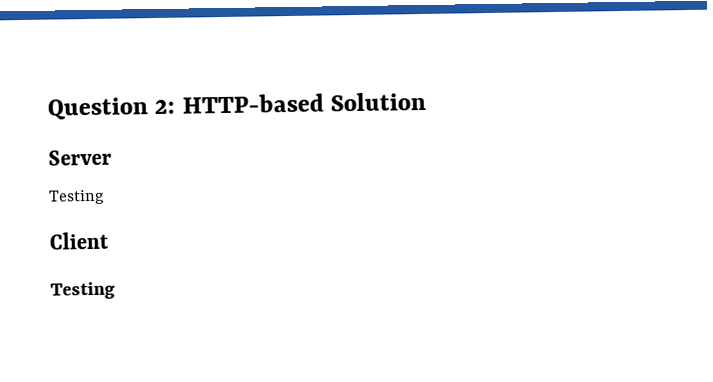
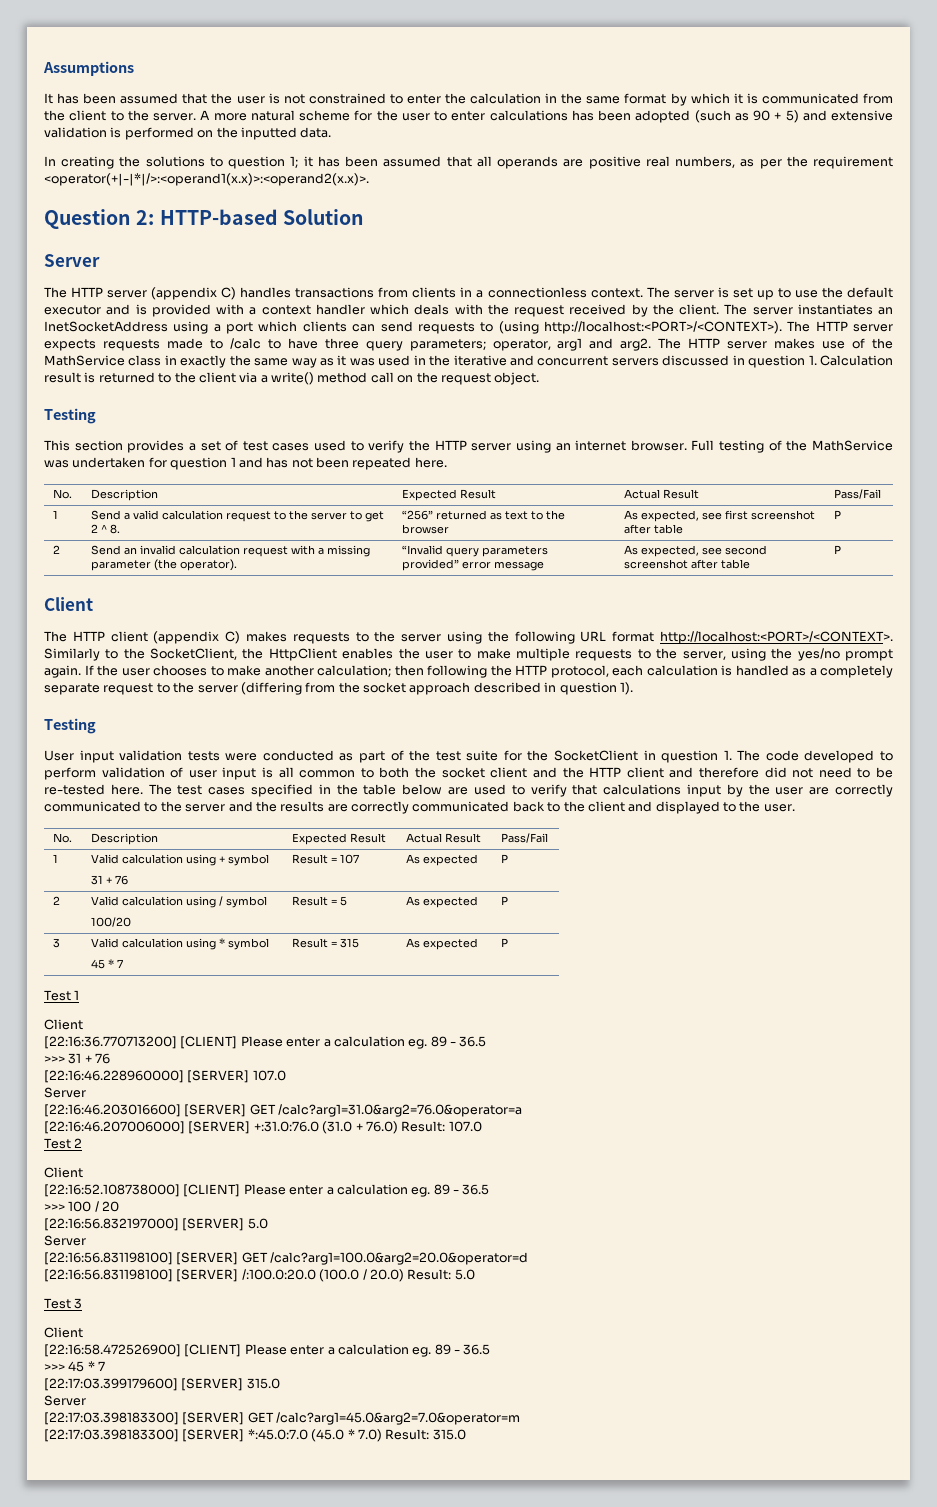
+ Assumptions
+ It has been assumed that the user is not constrained to enter the calculation in the same format by which it is communicated from the client to the server. A more natural scheme for the user to enter calculations has been adopted (such as 90 + 5) and extensive validation is performed on the inputted data.
+ In creating the solutions to question 1; it has been assumed that all operands are positive real numbers, as per the requirement <operator(+|-|*|/>:<operand1(x.x)>:<operand2(x.x)>.
  Question 2: HTTP-based Solution
  Server
+ The HTTP server (appendix C) handles transactions from clients in a connectionless context. The server is set up to use the default executor and is provided with a context handler which deals with the request received by the client. The server instantiates an InetSocketAddress using a port which clients can send requests to (using http://localhost:<PORT>/<CONTEXT>). The HTTP server expects requests made to /calc to have three query parameters; operator, arg1 and arg2. The HTTP server makes use of the MathService class in exactly the same way as it was used in the iterative and concurrent servers discussed in question 1. Calculation result is returned to the client via a write() method call on the request object.
  Testing
+ This section provides a set of test cases used to verify the HTTP server using an internet browser. Full testing of the MathService was undertaken for question 1 and has not been repeated here.
+ No. | Description | Expected Result | Actual Result | Pass/Fail
+ 1 | Send a valid calculation request to the server to get 2 ^ 8. | “256” returned as text to the browser | As expected, see first screenshot after table | P
+ 2 | Send an invalid calculation request with a missing parameter (the operator). | “Invalid query parameters provided” error message | As expected, see second screenshot after table | P
  Client
+ The HTTP client (appendix C) makes requests to the server using the following URL format http://localhost:<PORT>/<CONTEXT>. Similarly to the SocketClient, the HttpClient enables the user to make multiple requests to the server, using the yes/no prompt again. If the user chooses to make another calculation; then following the HTTP protocol, each calculation is handled as a completely separate request to the server (differing from the socket approach described in question 1).
  Testing
+ User input validation tests were conducted as part of the test suite for the SocketClient in question 1. The code developed to perform validation of user input is all common to both the socket client and the HTTP client and therefore did not need to be re-tested here. The test cases specified in the table below are used to verify that calculations input by the user are correctly communicated to the server and the results are correctly communicated back to the client and displayed to the user.
+ No. | Description | Expected Result | Actual Result | Pass/Fail
+ 1 | Valid calculation using + symbol
+ 31 + 76 | Result = 107 | As expected | P
+ 2 | Valid calculation using / symbol
+ 100/20 | Result = 5 | As expected | P
+ 3 | Valid calculation using * symbol
+ 45 * 7 | Result = 315 | As expected | P
+ Test 1
+ Client
+ [22:16:36.770713200] [CLIENT] Please enter a calculation eg. 89 - 36.5
+ >>> 31 + 76
+ [22:16:46.228960000] [SERVER] 107.0
+ Server
+ [22:16:46.203016600] [SERVER] GET /calc?arg1=31.0&arg2=76.0&operator=a
+ [22:16:46.207006000] [SERVER] +:31.0:76.0 (31.0 + 76.0) Result: 107.0
+ Test 2
+ Client
+ [22:16:52.108738000] [CLIENT] Please enter a calculation eg. 89 - 36.5
+ >>> 100 / 20
+ [22:16:56.832197000] [SERVER] 5.0
+ Server
+ [22:16:56.831198100] [SERVER] GET /calc?arg1=100.0&arg2=20.0&operator=d
+ [22:16:56.831198100] [SERVER] /:100.0:20.0 (100.0 / 20.0) Result: 5.0
+ Test 3
+ Client
+ [22:16:58.472526900] [CLIENT] Please enter a calculation eg. 89 - 36.5
+ >>> 45 * 7
+ [22:17:03.399179600] [SERVER] 315.0
+ Server
+ [22:17:03.398183300] [SERVER] GET /calc?arg1=45.0&arg2=7.0&operator=m
+ [22:17:03.398183300] [SERVER] *:45.0:7.0 (45.0 * 7.0) Result: 315.0

